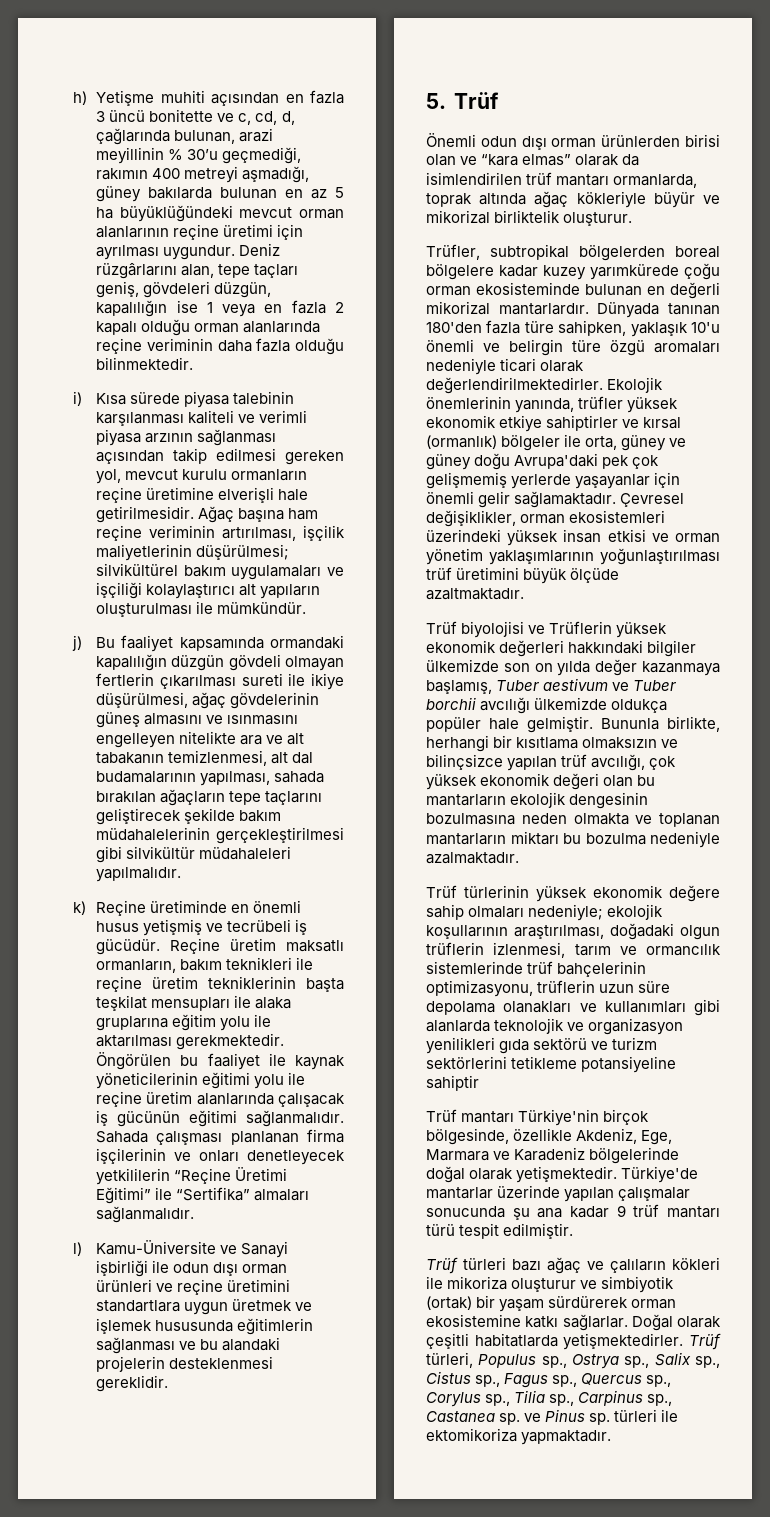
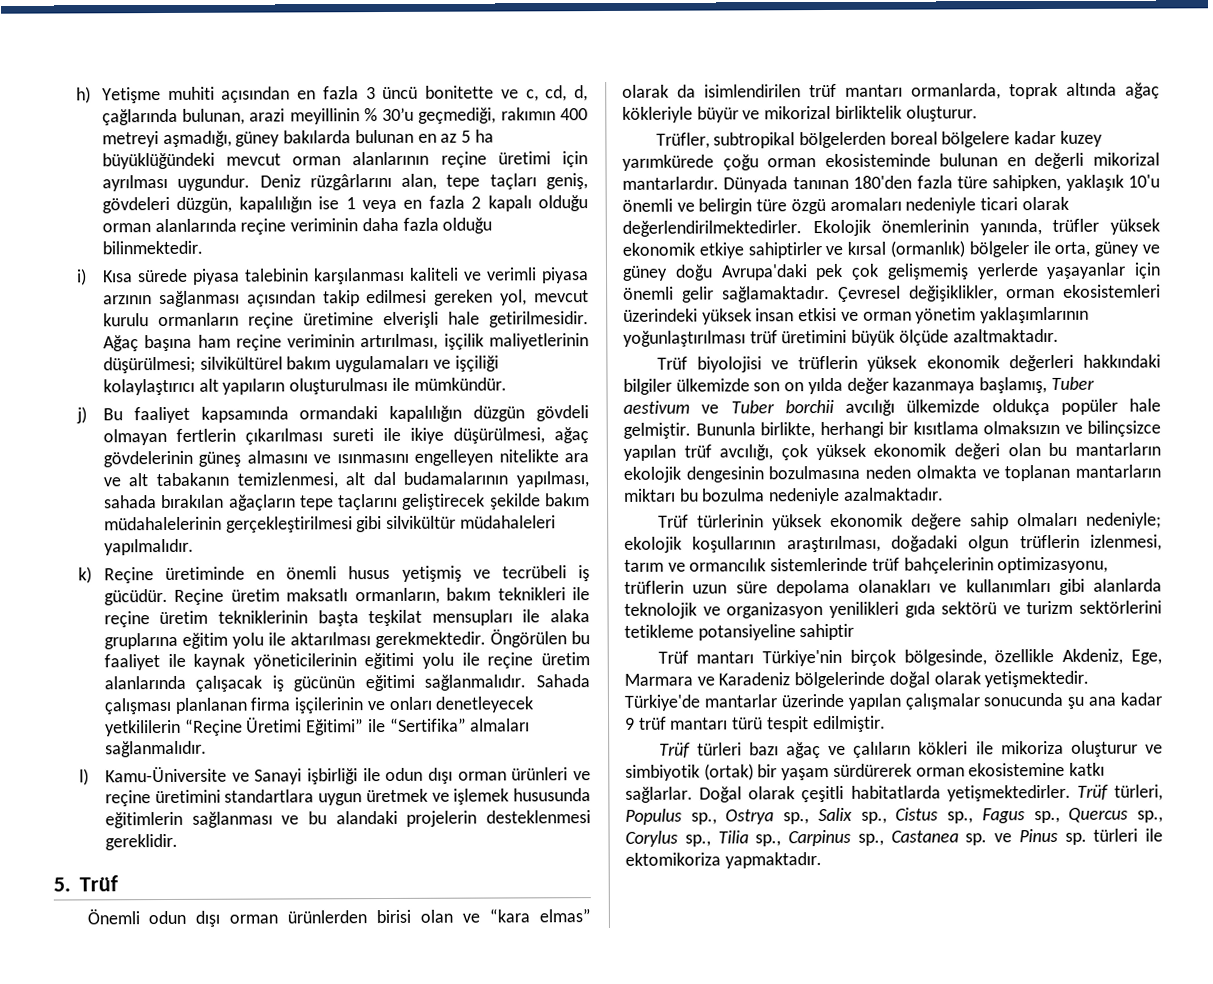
- Trüf biyolojisi ve Trüflerin yüksek ekonomik değerleri hakkındaki bilgiler ülkemizde son on yılda değer kazanmaya başlamış, Tuber aestivum ve Tuber borchii avcılığı ülkemizde oldukça popüler hale gelmiştir.
+ Trüf biyolojisi ve trüflerin yüksek ekonomik değerleri hakkındaki bilgiler ülkemizde son on yılda değer kazanmaya başlamış, Tuber aestivum ve Tuber borchii avcılığı ülkemizde oldukça popüler hale gelmiştir.

